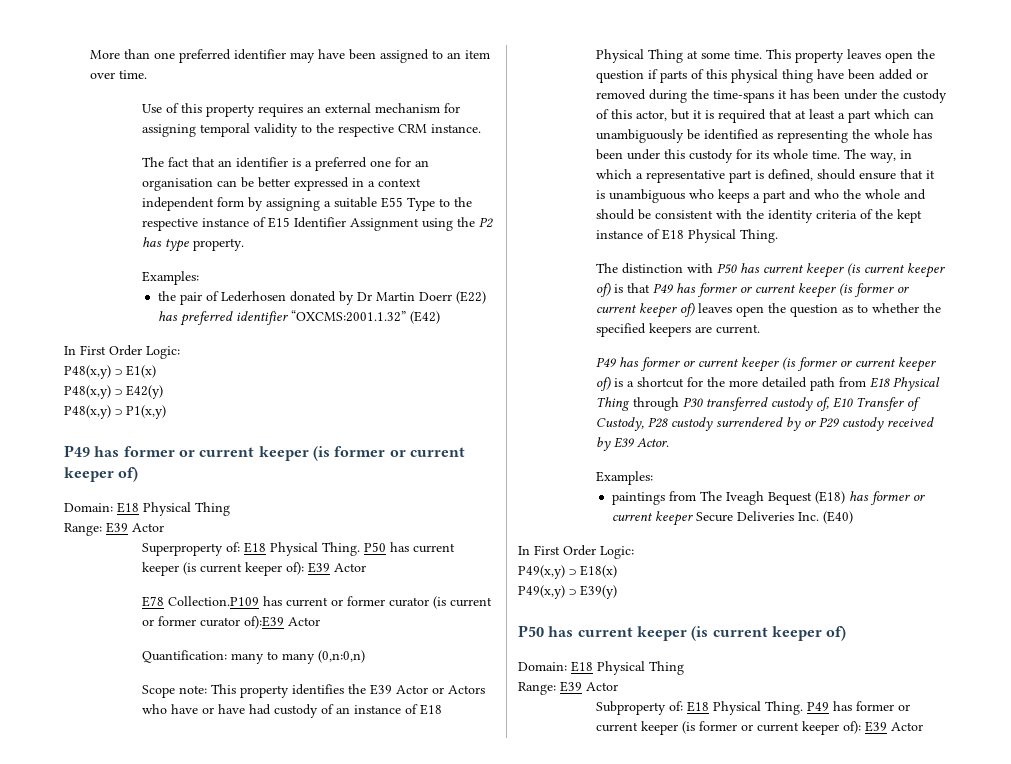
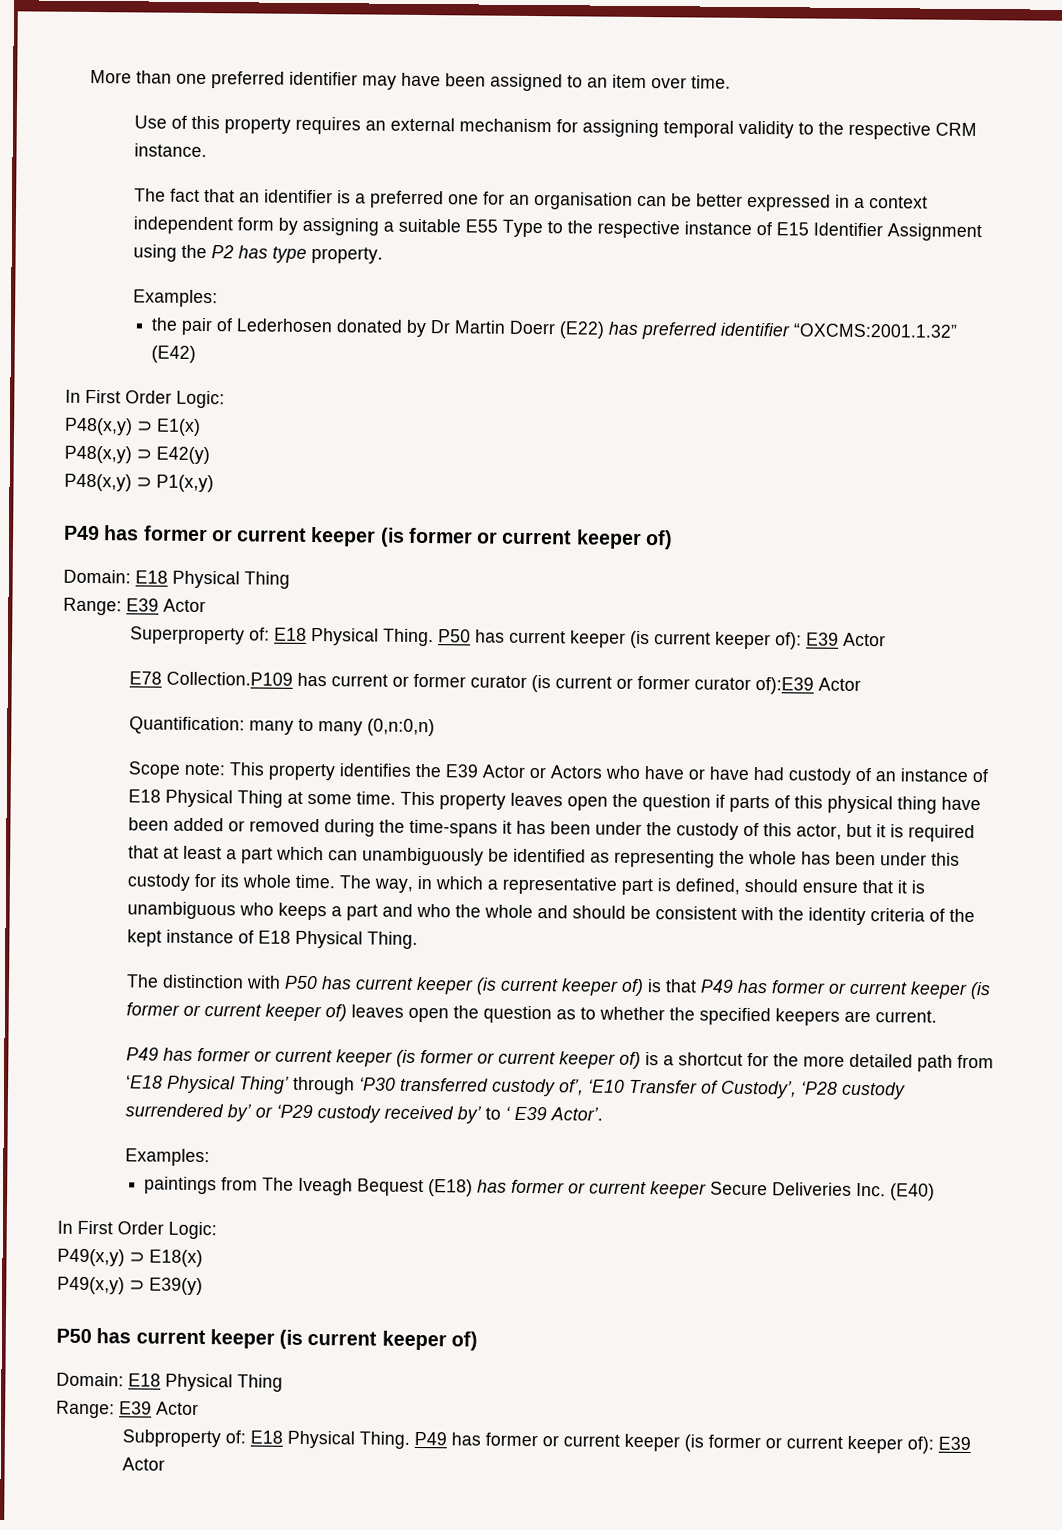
- P49 has former or current keeper (is former or current keeper of) is a shortcut for the more detailed path from E18 Physical Thing through P30 transferred custody of, E10 Transfer of Custody, P28 custody surrendered by or P29 custody received by E39 Actor.
+ P49 has former or current keeper (is former or current keeper of) is a shortcut for the more detailed path from ‘E18 Physical Thing’ through ‘P30 transferred custody of’, ‘E10 Transfer of Custody’, ‘P28 custody surrendered by’ or ‘P29 custody received by’ to ‘ E39 Actor’.

